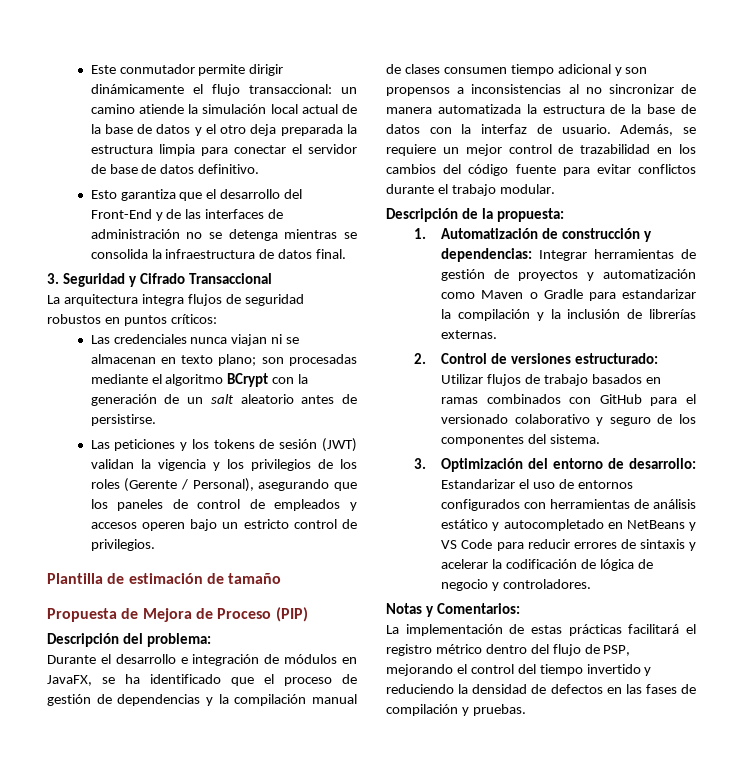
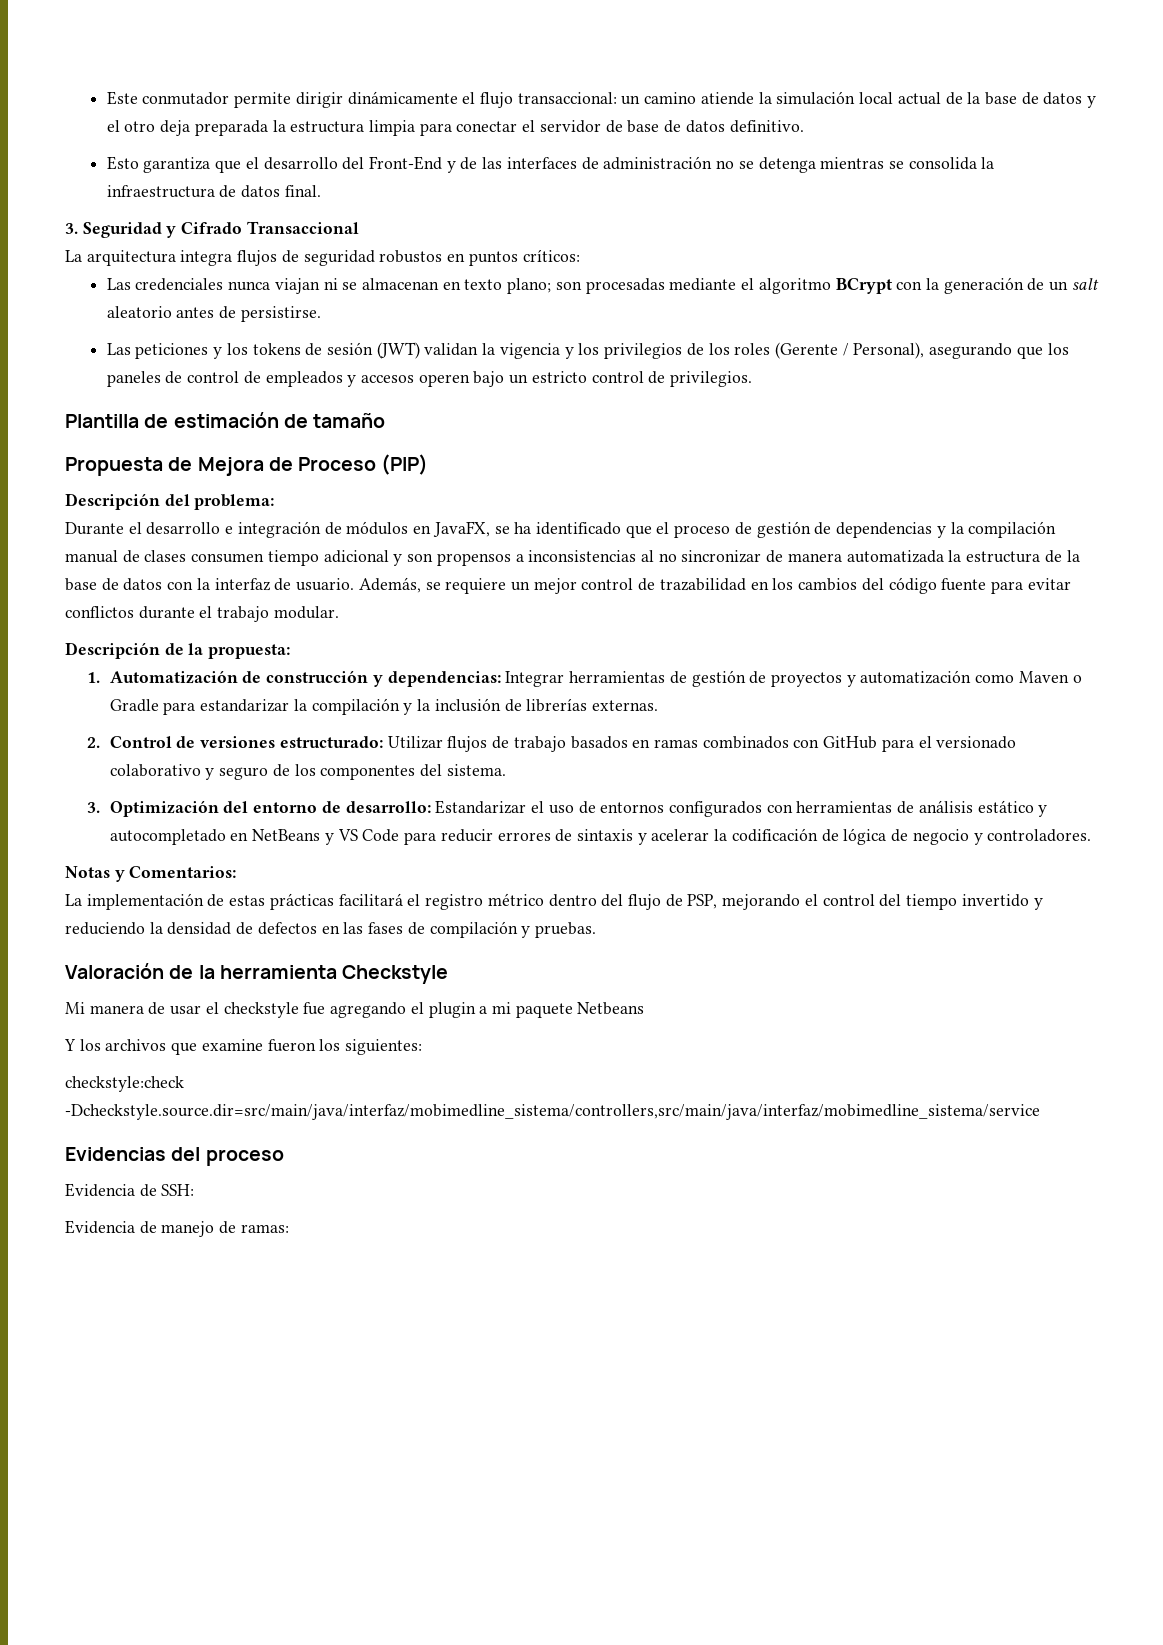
+ Valoración de la herramienta Checkstyle
+ Mi manera de usar el checkstyle fue agregando el plugin a mi paquete Netbeans
+ Y los archivos que examine fueron los siguientes:
+ checkstyle:check -Dcheckstyle.source.dir=src/main/java/interfaz/mobimedline_sistema/controllers,src/main/java/interfaz/mobimedline_sistema/service
+ Evidencias del proceso
+ Evidencia de SSH:
+ Evidencia de manejo de ramas:

